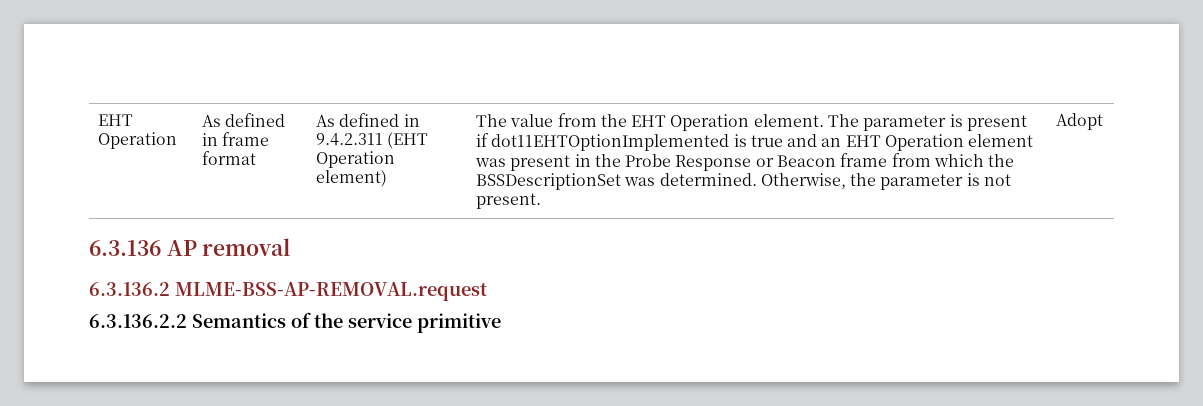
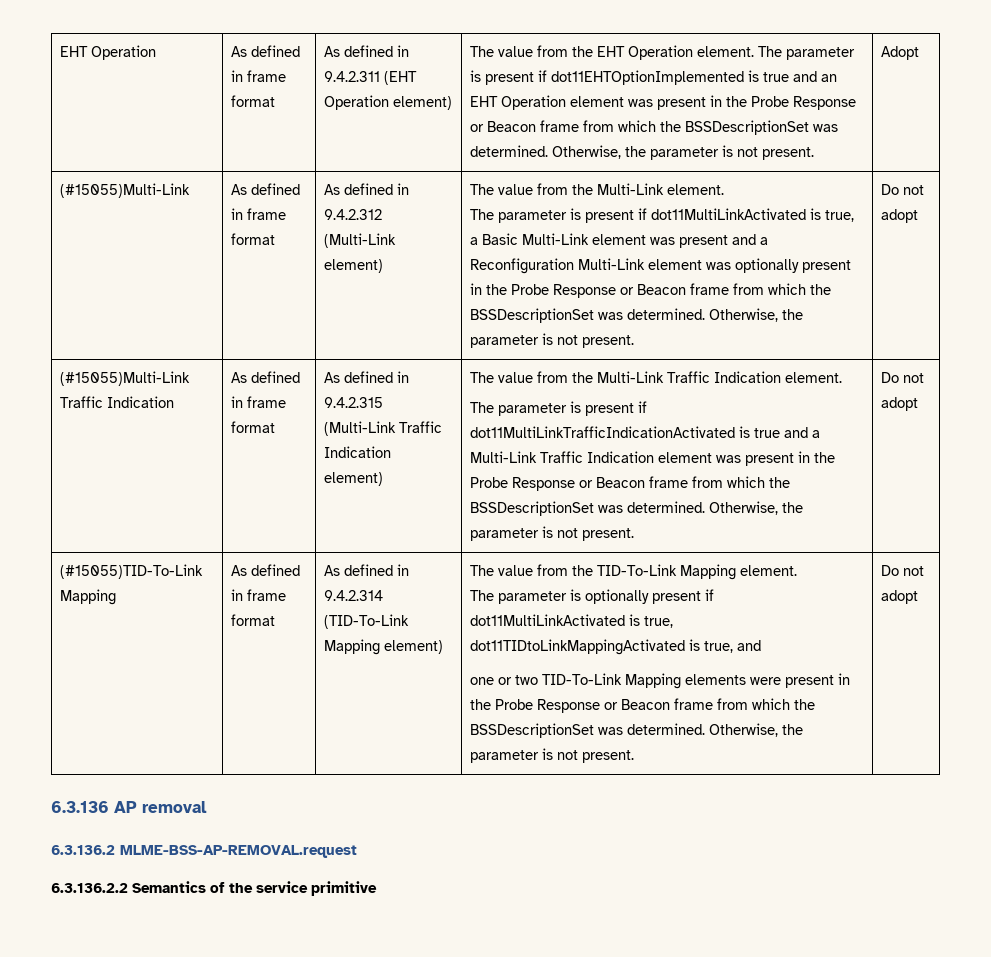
+ (#15055)Multi-Link | As defined in frame format | As defined in 9.4.2.312 (Multi-Link element) | The value from the Multi-Link element.
+ The parameter is present if dot11MultiLinkActivated is true, a Basic Multi-Link element was present and a Reconfiguration Multi-Link element was optionally present in the Probe Response or Beacon frame from which the BSSDescriptionSet was determined. Otherwise, the parameter is not present. | Do not adopt
+ (#15055)Multi-Link Traffic Indication | As defined in frame format | As defined in 9.4.2.315 (Multi-Link Traffic Indication element) | The value from the Multi-Link Traffic Indication element.
+ The parameter is present if dot11MultiLinkTrafficIndicationActivated is true and a Multi-Link Traffic Indication element was present in the Probe Response or Beacon frame from which the BSSDescriptionSet was determined. Otherwise, the parameter is not present. | Do not adopt
+ (#15055)TID-To-Link Mapping | As defined in frame format | As defined in 9.4.2.314 (TID-To-Link Mapping element) | The value from the TID-To-Link Mapping element.
+ The parameter is optionally present if dot11MultiLinkActivated is true, dot11TIDtoLinkMappingActivated is true, and
+ one or two TID-To-Link Mapping elements were present in the Probe Response or Beacon frame from which the BSSDescriptionSet was determined. Otherwise, the parameter is not present. | Do not adopt

